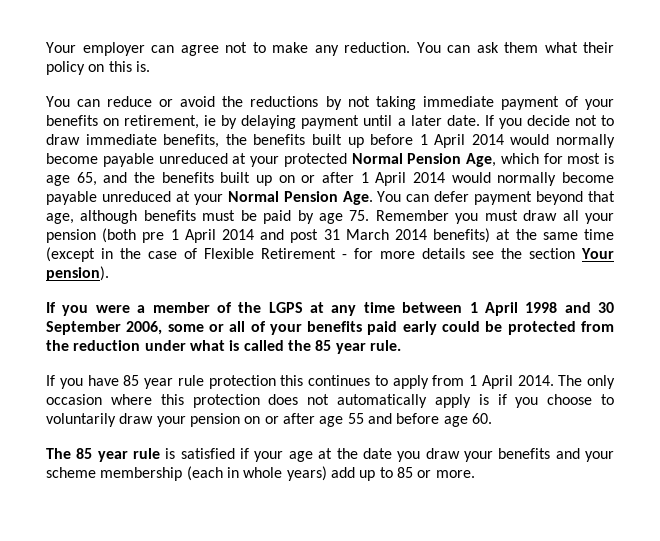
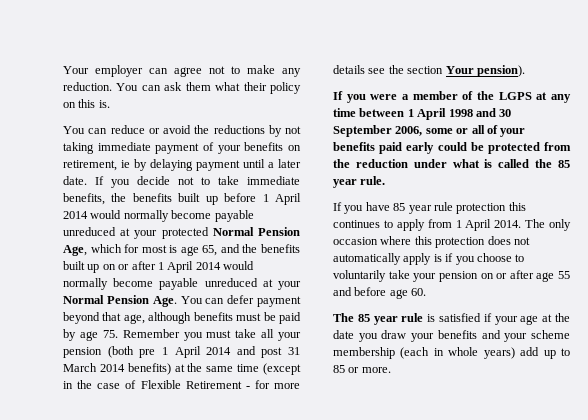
- If you decide not to draw immediate benefits, the benefits built up before 1 April 2014 would normally become payable unreduced at your protected Normal Pension Age, which for most is age 65, and the benefits built up on or after 1 April 2014 would normally become payable unreduced at your Normal Pension Age. You can defer payment beyond that age, although benefits must be paid by age 75. Remember you must draw all your pension (both pre 1 April 2014 and post 31 March 2014 benefits) at the same time (except in the case of Flexible Retirement - for more details see the section Your pension).
+ If you decide not to take immediate benefits, the benefits built up before 1 April 2014 would normally become payable unreduced at your protected Normal Pension Age, which for most is age 65, and the benefits built up on or after 1 April 2014 would normally become payable unreduced at your Normal Pension Age. You can defer payment beyond that age, although benefits must be paid by age 75. Remember you must take all your pension (both pre 1 April 2014 and post 31 March 2014 benefits) at the same time (except in the case of Flexible Retirement - for more details see the section Your pension).
- The only occasion where this protection does not automatically apply is if you choose to voluntarily draw your pension on or after age 55 and before age 60.
+ The only occasion where this protection does not automatically apply is if you choose to voluntarily take your pension on or after age 55 and before age 60.

